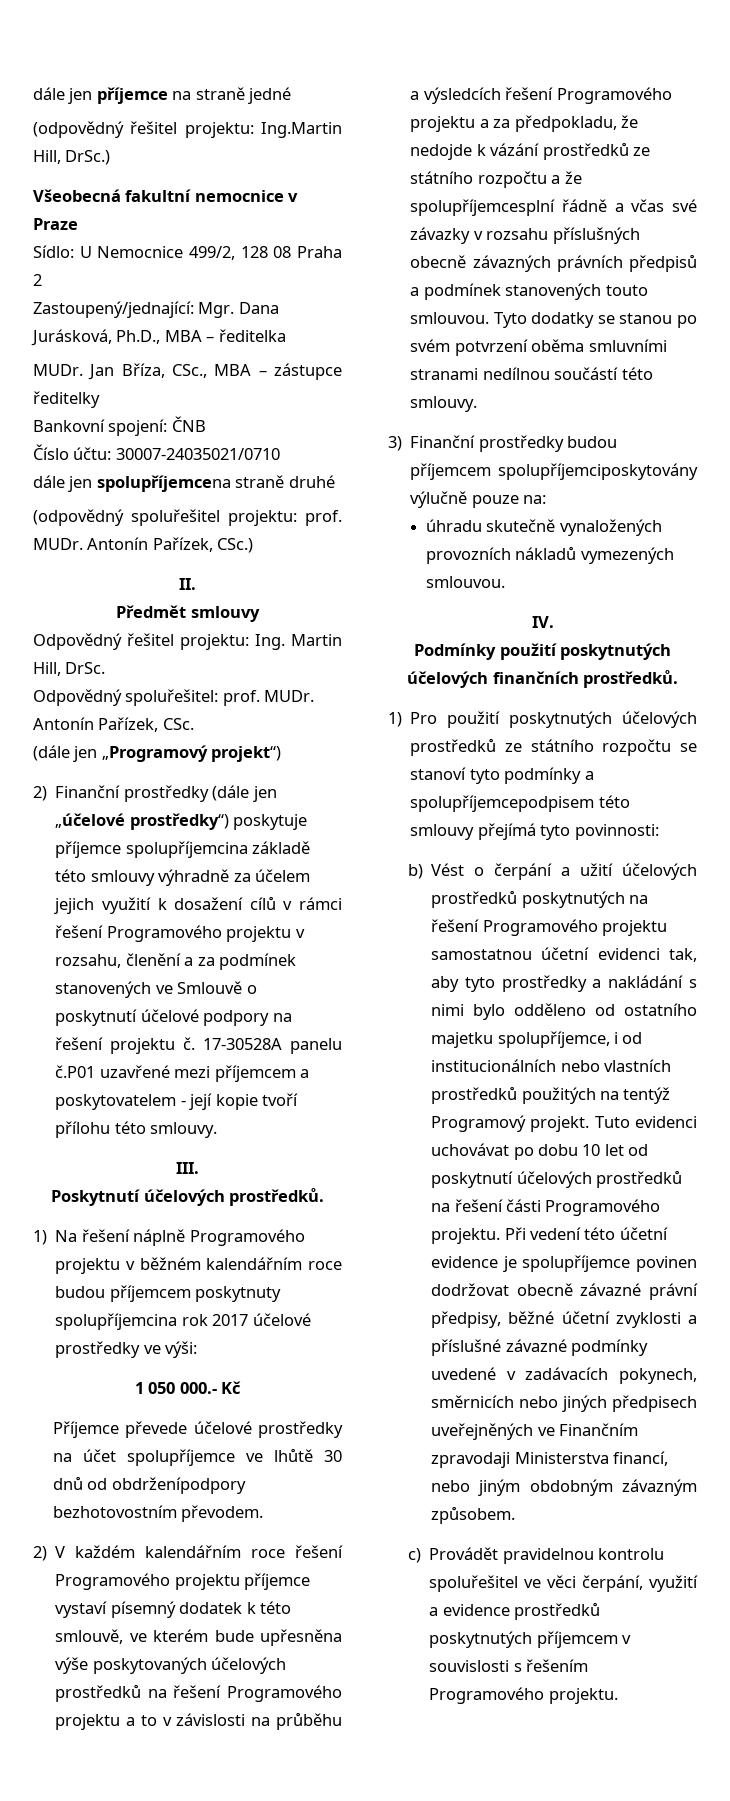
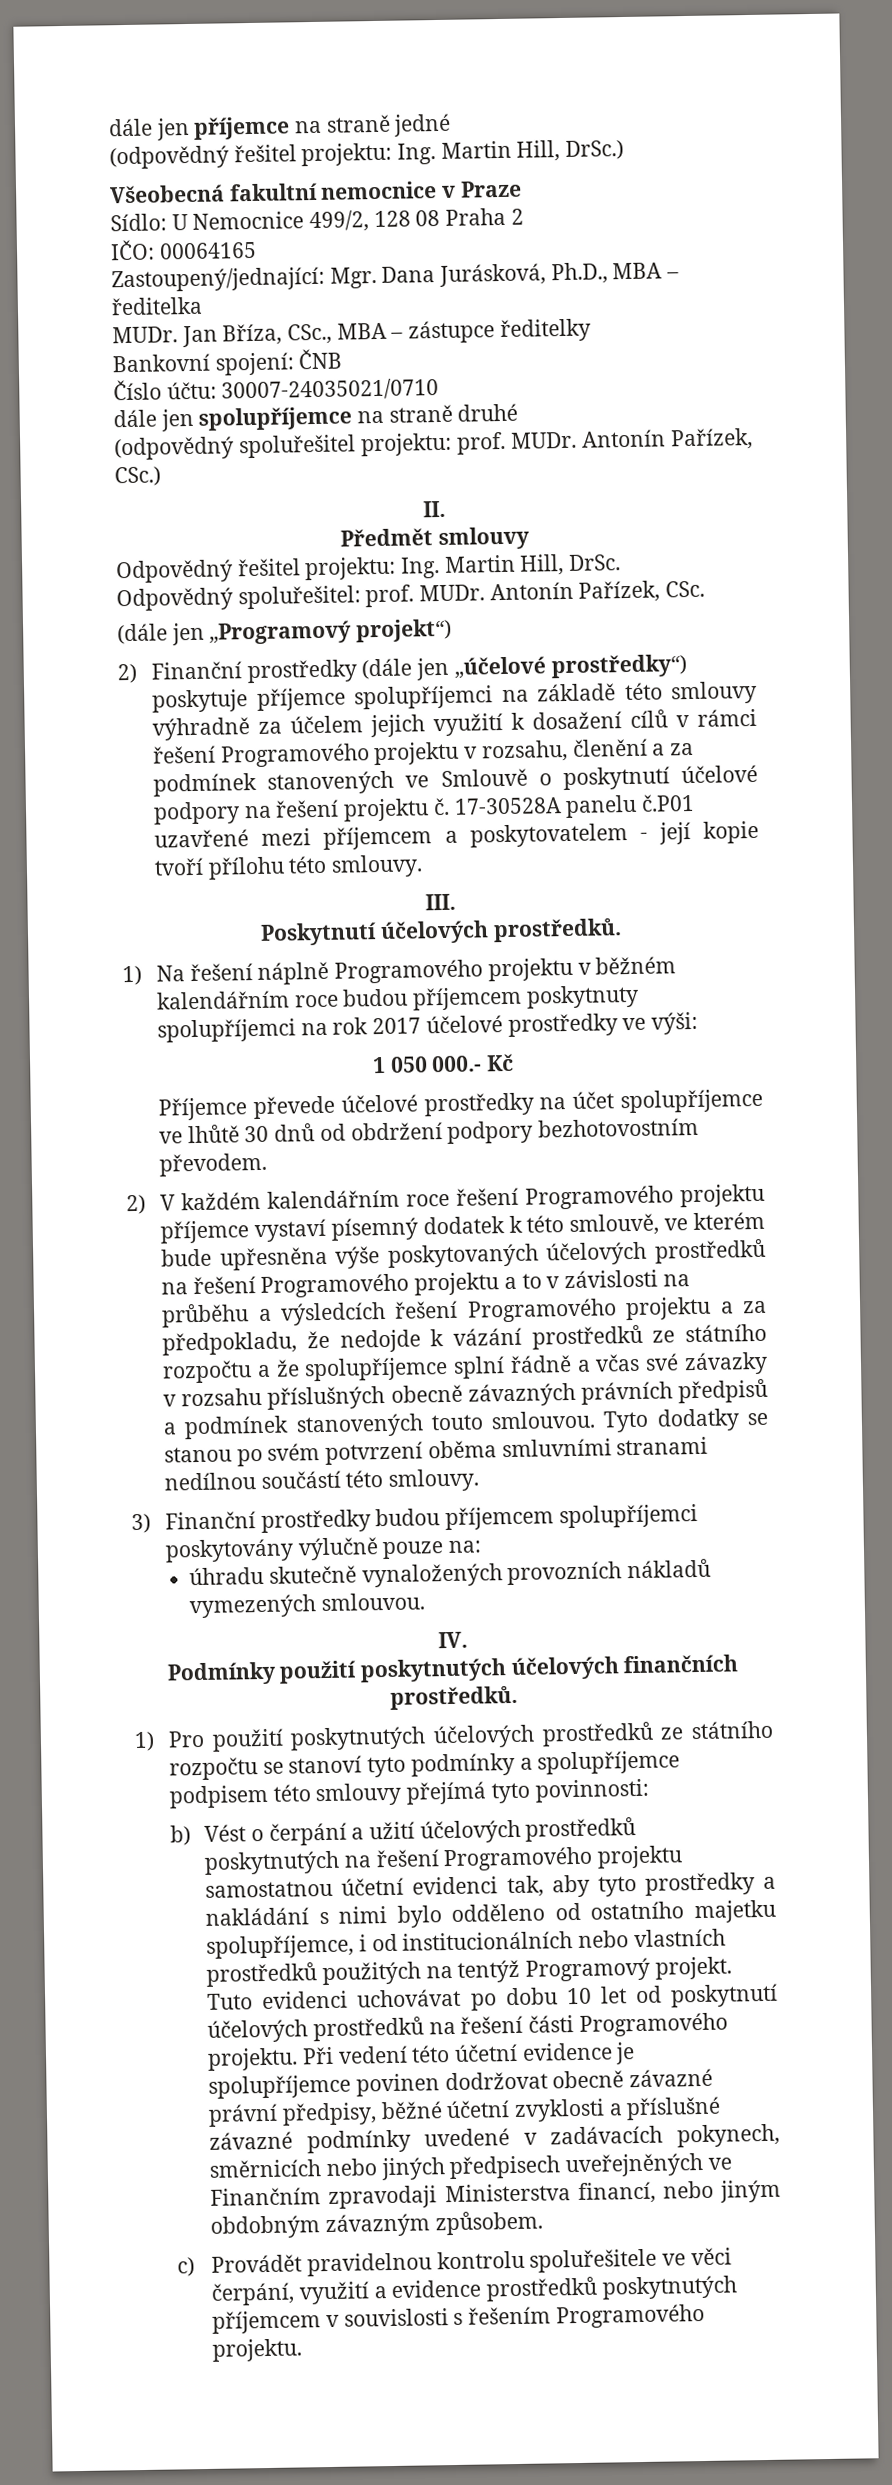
- (odpovědný řešitel projektu: Ing.Martin Hill, DrSc.)
+ (odpovědný řešitel projektu: Ing. Martin Hill, DrSc.)
+ IČO: 00064165
- dále jen spolupříjemcena straně druhé
+ dále jen spolupříjemce na straně druhé
- 2) Finanční prostředky (dále jen „účelové prostředky“) poskytuje příjemce spolupříjemcina základě této smlouvy výhradně za účelem jejich využití k dosažení cílů v rámci řešení Programového projektu v rozsahu, členění a za podmínek stanovených ve Smlouvě o poskytnutí účelové podpory na řešení projektu č.
+ 2) Finanční prostředky (dále jen „účelové prostředky“) poskytuje příjemce spolupříjemci na základě této smlouvy výhradně za účelem jejich využití k dosažení cílů v rámci řešení Programového projektu v rozsahu, členění a za podmínek stanovených ve Smlouvě o poskytnutí účelové podpory na řešení projektu č.
- 1) Na řešení náplně Programového projektu v běžném kalendářním roce budou příjemcem poskytnuty spolupříjemcina rok 2017 účelové prostředky ve výši:
+ 1) Na řešení náplně Programového projektu v běžném kalendářním roce budou příjemcem poskytnuty spolupříjemci na rok 2017 účelové prostředky ve výši:
- Příjemce převede účelové prostředky na účet spolupříjemce ve lhůtě 30 dnů od obdrženípodpory bezhotovostním převodem.
+ Příjemce převede účelové prostředky na účet spolupříjemce ve lhůtě 30 dnů od obdržení podpory bezhotovostním převodem.
- 2) V každém kalendářním roce řešení Programového projektu příjemce vystaví písemný dodatek k této smlouvě, ve kterém bude upřesněna výše poskytovaných účelových prostředků na řešení Programového projektu a to v závislosti na průběhu a výsledcích řešení Programového projektu a za předpokladu, že nedojde k vázání prostředků ze státního rozpočtu a že spolupříjemcesplní řádně a včas své závazky v rozsahu příslušných obecně závazných právních předpisů a podmínek stanovených touto smlouvou.
+ 2) V každém kalendářním roce řešení Programového projektu příjemce vystaví písemný dodatek k této smlouvě, ve kterém bude upřesněna výše poskytovaných účelových prostředků na řešení Programového projektu a to v závislosti na průběhu a výsledcích řešení Programového projektu a za předpokladu, že nedojde k vázání prostředků ze státního rozpočtu a že spolupříjemce splní řádně a včas své závazky v rozsahu příslušných obecně závazných právních předpisů a podmínek stanovených touto smlouvou.
- 3) Finanční prostředky budou příjemcem spolupříjemciposkytovány výlučně pouze na:
+ 3) Finanční prostředky budou příjemcem spolupříjemci poskytovány výlučně pouze na:
- 1) Pro použití poskytnutých účelových prostředků ze státního rozpočtu se stanoví tyto podmínky a spolupříjemcepodpisem této smlouvy přejímá tyto povinnosti:
+ 1) Pro použití poskytnutých účelových prostředků ze státního rozpočtu se stanoví tyto podmínky a spolupříjemce podpisem této smlouvy přejímá tyto povinnosti:
- c) Provádět pravidelnou kontrolu spoluřešitel ve věci čerpání, využití a evidence prostředků poskytnutých příjemcem v souvislosti s řešením Programového projektu.
+ c) Provádět pravidelnou kontrolu spoluřešitele ve věci čerpání, využití a evidence prostředků poskytnutých příjemcem v souvislosti s řešením Programového projektu.

